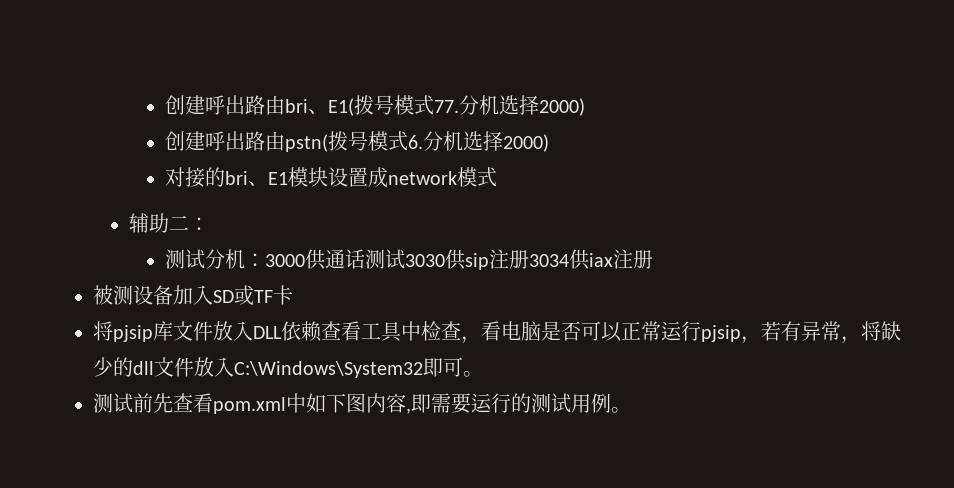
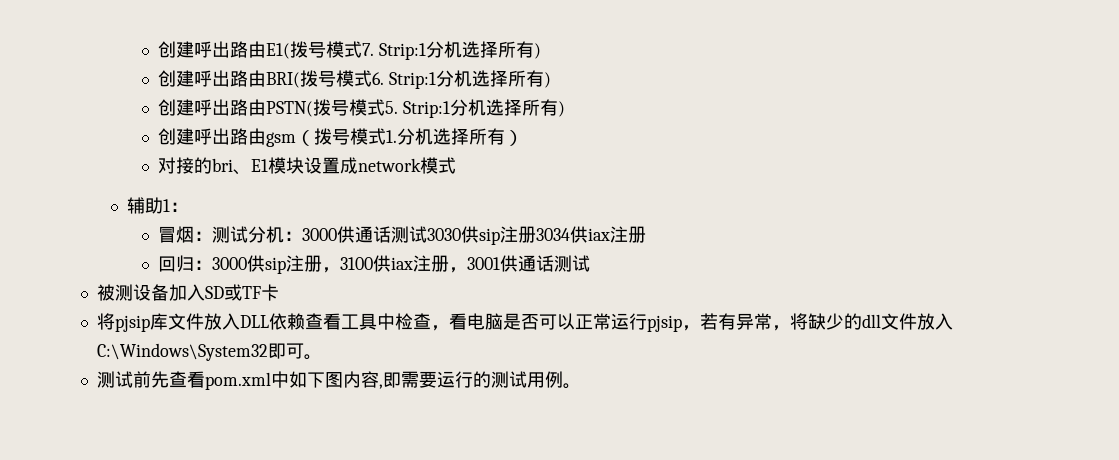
- 创建呼出路由bri、E1(拨号模式77.分机选择2000)
- 创建呼出路由pstn(拨号模式6.分机选择2000)
+ 创建呼出路由E1(拨号模式7. Strip:1分机选择所有)
+ 创建呼出路由BRI(拨号模式6. Strip:1分机选择所有)
+ 创建呼出路由PSTN(拨号模式5. Strip:1分机选择所有)
+ 创建呼出路由gsm（拨号模式1.分机选择所有）
- 辅助二：
+ 辅助1：
- 测试分机：3000供通话测试3030供sip注册3034供iax注册
+ 冒烟：测试分机：3000供通话测试3030供sip注册3034供iax注册
+ 回归：3000供sip注册，3100供iax注册，3001供通话测试

